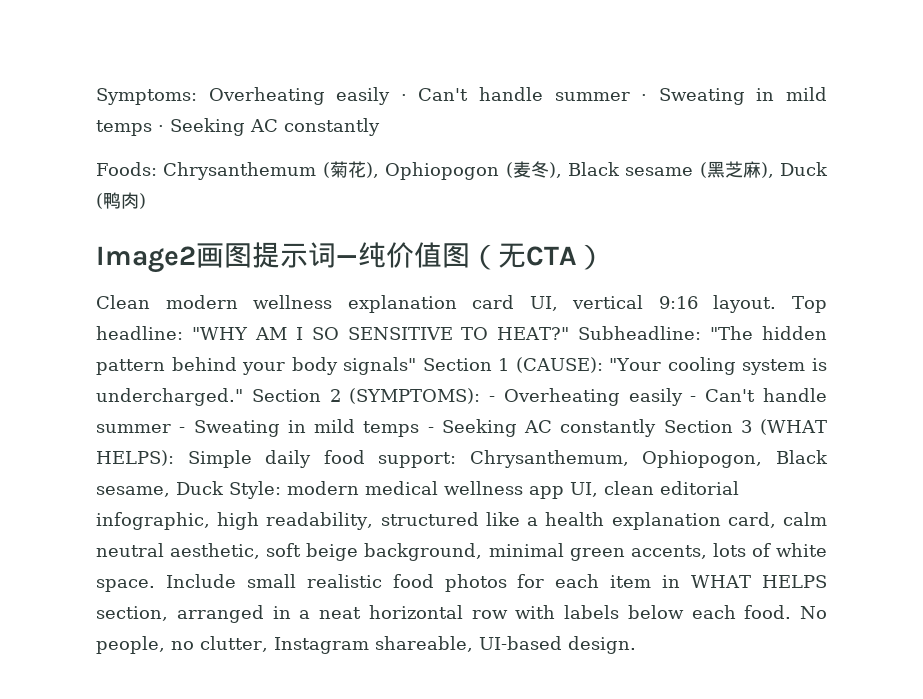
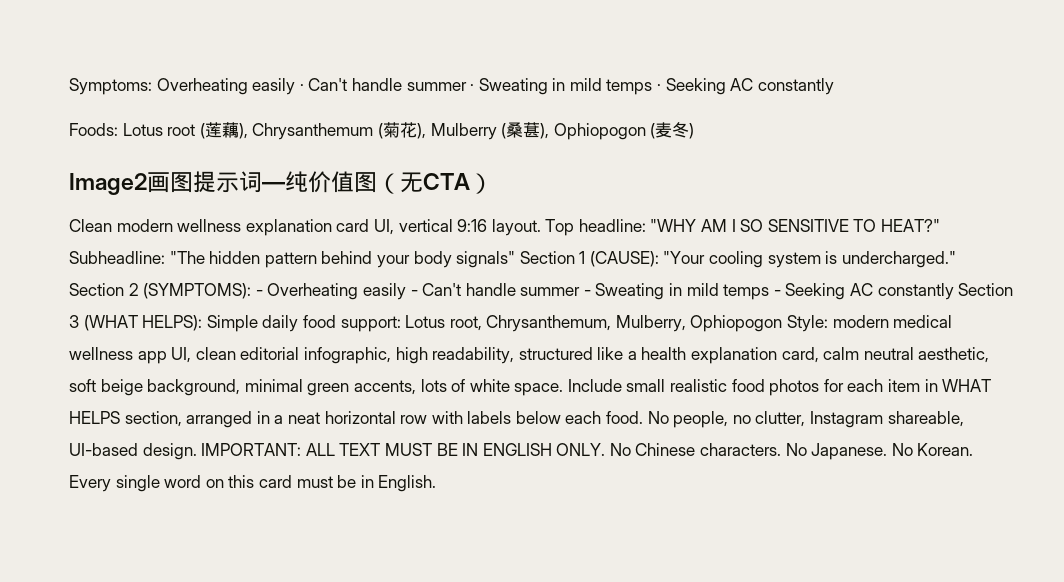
- Foods: Chrysanthemum (菊花), Ophiopogon (麦冬), Black sesame (黑芝麻), Duck (鸭肉)
+ Foods: Lotus root (莲藕), Chrysanthemum (菊花), Mulberry (桑葚), Ophiopogon (麦冬)
- Section 2 (SYMPTOMS): - Overheating easily - Can't handle summer - Sweating in mild temps - Seeking AC constantly Section 3 (WHAT HELPS): Simple daily food support: Chrysanthemum, Ophiopogon, Black sesame, Duck Style: modern medical wellness app UI, clean editorial infographic, high readability, structured like a health explanation card, calm neutral aesthetic, soft beige background, minimal green accents, lots of white space.
+ Section 2 (SYMPTOMS): - Overheating easily - Can't handle summer - Sweating in mild temps - Seeking AC constantly Section 3 (WHAT HELPS): Simple daily food support: Lotus root, Chrysanthemum, Mulberry, Ophiopogon Style: modern medical wellness app UI, clean editorial infographic, high readability, structured like a health explanation card, calm neutral aesthetic, soft beige background, minimal green accents, lots of white space.
+ IMPORTANT: ALL TEXT MUST BE IN ENGLISH ONLY. No Chinese characters. No Japanese. No Korean. Every single word on this card must be in English.

